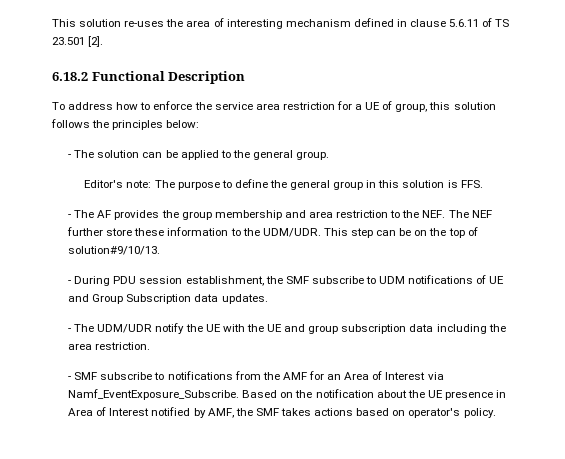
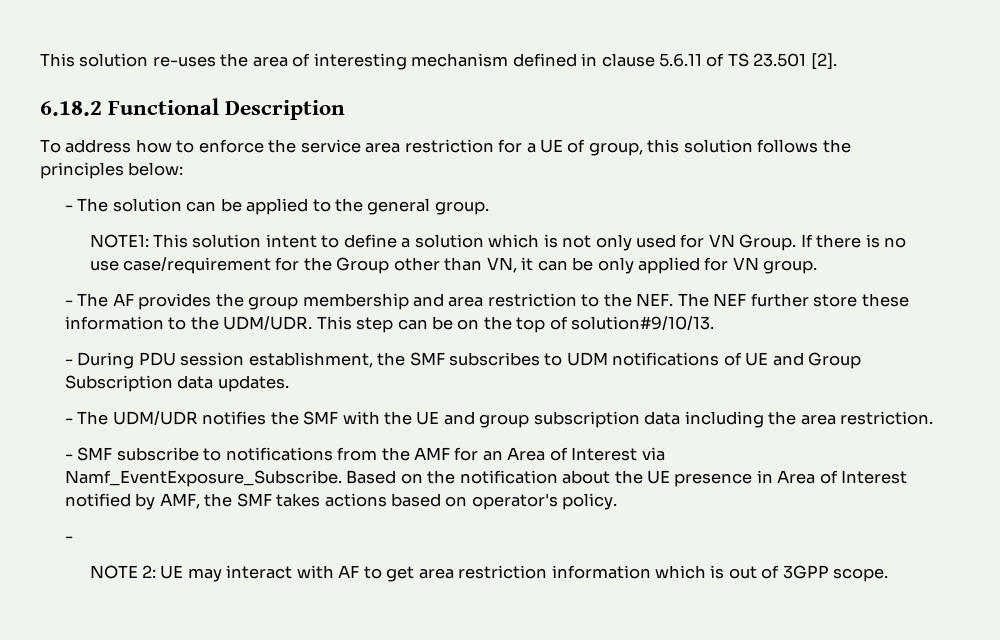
- Editor's note: The purpose to define the general group in this solution is FFS.
+ NOTE1: This solution intent to define a solution which is not only used for VN Group. If there is no use case/requirement for the Group other than VN, it can be only applied for VN group.
- - During PDU session establishment, the SMF subscribe to UDM notifications of UE and Group Subscription data updates.
+ - During PDU session establishment, the SMF subscribes to UDM notifications of UE and Group Subscription data updates.
- - The UDM/UDR notify the UE with the UE and group subscription data including the area restriction.
+ - The UDM/UDR notifies the SMF with the UE and group subscription data including the area restriction.
  Based on the notification about the UE presence in Area of Interest notified by AMF, the SMF takes actions based on operator's policy.
+ -
+ NOTE 2: UE may interact with AF to get area restriction information which is out of 3GPP scope.

